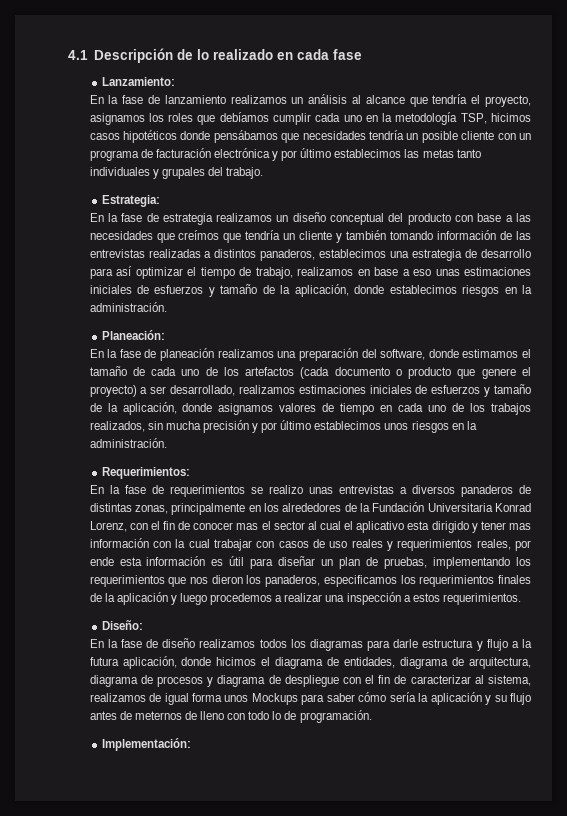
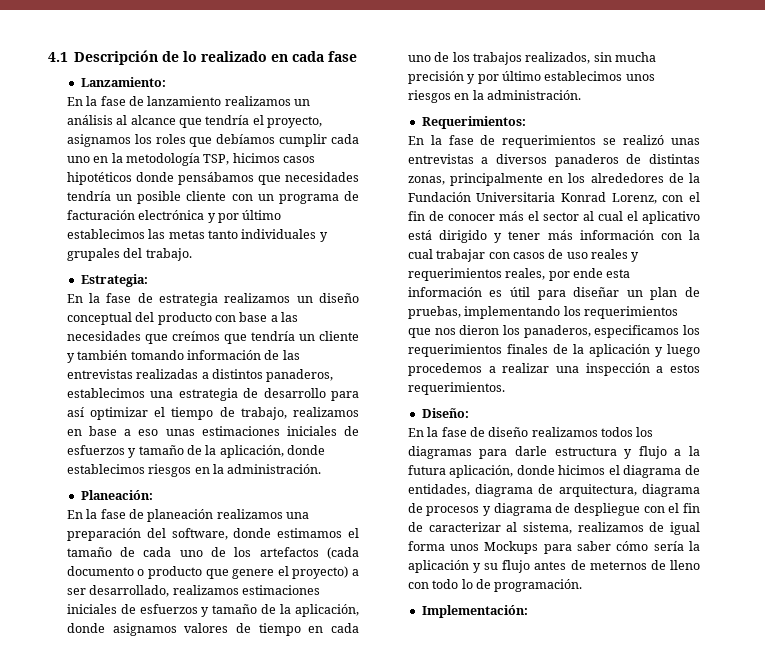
- En la fase de requerimientos se realizo unas entrevistas a diversos panaderos de distintas zonas, principalmente en los alrededores de la Fundación Universitaria Konrad Lorenz, con el fin de conocer mas el sector al cual el aplicativo esta dirigido y tener mas información con la cual trabajar con casos de uso reales y requerimientos reales, por ende esta información es útil para diseñar un plan de pruebas, implementando los requerimientos que nos dieron los panaderos, especificamos los requerimientos finales de la aplicación y luego procedemos a realizar una inspección a estos requerimientos.
+ En la fase de requerimientos se realizó unas entrevistas a diversos panaderos de distintas zonas, principalmente en los alrededores de la Fundación Universitaria Konrad Lorenz, con el fin de conocer más el sector al cual el aplicativo está dirigido y tener más información con la cual trabajar con casos de uso reales y requerimientos reales, por ende esta información es útil para diseñar un plan de pruebas, implementando los requerimientos que nos dieron los panaderos, especificamos los requerimientos finales de la aplicación y luego procedemos a realizar una inspección a estos requerimientos.

